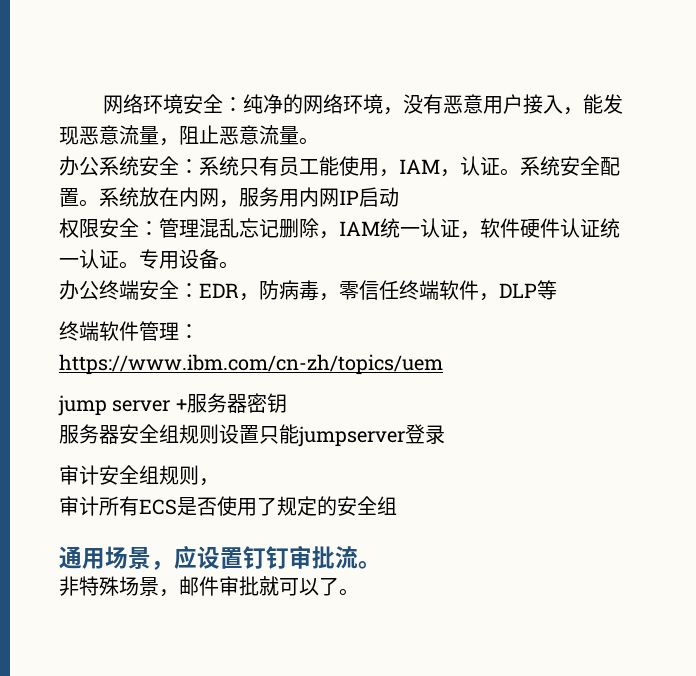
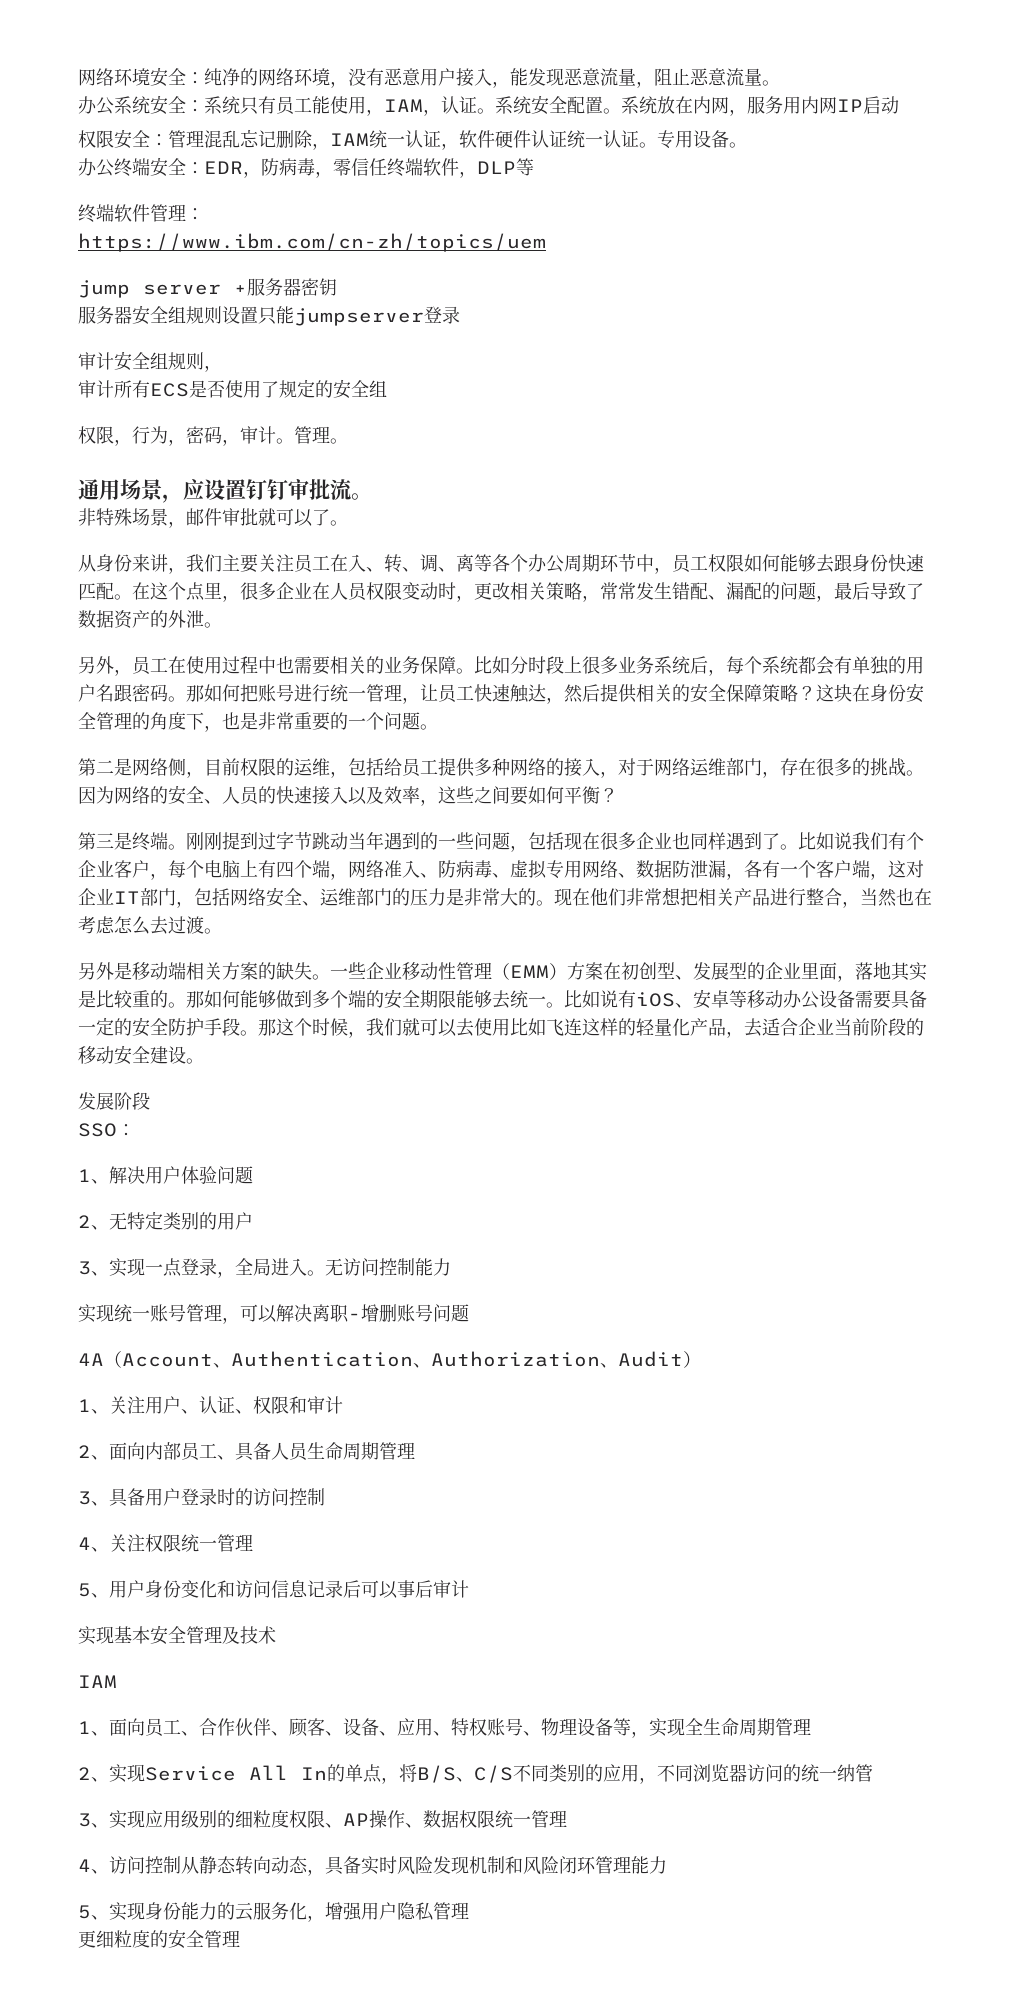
+ 权限，行为，密码，审计。管理。
+ 从身份来讲，我们主要关注员工在入、转、调、离等各个办公周期环节中，员工权限如何能够去跟身份快速匹配。在这个点里，很多企业在人员权限变动时，更改相关策略，常常发生错配、漏配的问题，最后导致了数据资产的外泄。
+ 另外，员工在使用过程中也需要相关的业务保障。比如分时段上很多业务系统后，每个系统都会有单独的用户名跟密码。那如何把账号进行统一管理，让员工快速触达，然后提供相关的安全保障策略？这块在身份安全管理的角度下，也是非常重要的一个问题。
+ 第二是网络侧，目前权限的运维，包括给员工提供多种网络的接入，对于网络运维部门，存在很多的挑战。因为网络的安全、人员的快速接入以及效率，这些之间要如何平衡？
+ 第三是终端。刚刚提到过字节跳动当年遇到的一些问题，包括现在很多企业也同样遇到了。比如说我们有个企业客户，每个电脑上有四个端，网络准入、防病毒、虚拟专用网络、数据防泄漏，各有一个客户端，这对企业IT部门，包括网络安全、运维部门的压力是非常大的。现在他们非常想把相关产品进行整合，当然也在考虑怎么去过渡。
+ 另外是移动端相关方案的缺失。一些企业移动性管理（EMM）方案在初创型、发展型的企业里面，落地其实是比较重的。那如何能够做到多个端的安全期限能够去统一。比如说有iOS、安卓等移动办公设备需要具备一定的安全防护手段。那这个时候，我们就可以去使用比如飞连这样的轻量化产品，去适合企业当前阶段的移动安全建设。
+ 发展阶段
+ SSO：
+ 1、解决用户体验问题
+ 2、无特定类别的用户
+ 3、实现一点登录，全局进入。无访问控制能力
+ 实现统一账号管理，可以解决离职-增删账号问题
+ 4A（Account、Authentication、Authorization、Audit）
+ 1、关注用户、认证、权限和审计
+ 2、面向内部员工、具备人员生命周期管理
+ 3、具备用户登录时的访问控制
+ 4、关注权限统一管理
+ 5、用户身份变化和访问信息记录后可以事后审计
+ 实现基本安全管理及技术
+ IAM
+ 1、面向员工、合作伙伴、顾客、设备、应用、特权账号、物理设备等，实现全生命周期管理
+ 2、实现Service All In的单点，将B/S、C/S不同类别的应用，不同浏览器访问的统一纳管
+ 3、实现应用级别的细粒度权限、AP操作、数据权限统一管理
+ 4、访问控制从静态转向动态，具备实时风险发现机制和风险闭环管理能力
+ 5、实现身份能力的云服务化，增强用户隐私管理
+ 更细粒度的安全管理

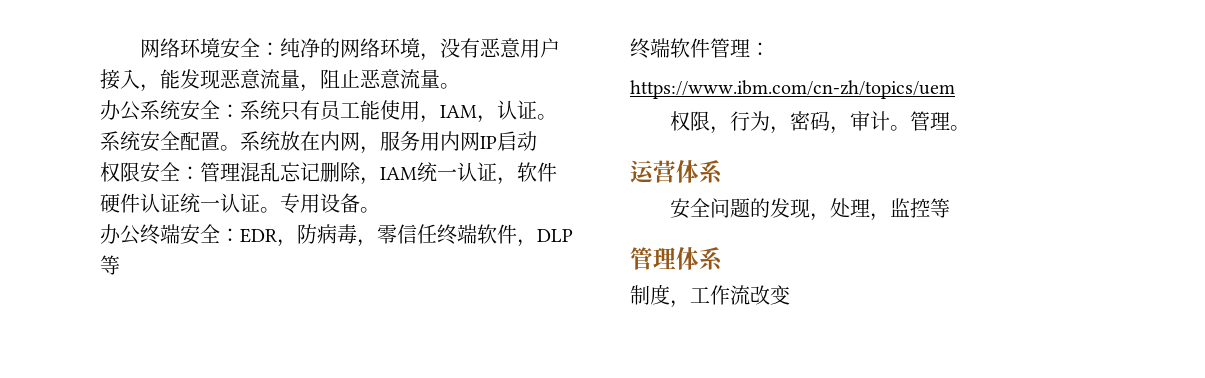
- jump server +服务器密钥
- 服务器安全组规则设置只能jumpserver登录
- 审计安全组规则，
- 审计所有ECS是否使用了规定的安全组
- 通用场景，应设置钉钉审批流。
- 非特殊场景，邮件审批就可以了。
- 从身份来讲，我们主要关注员工在入、转、调、离等各个办公周期环节中，员工权限如何能够去跟身份快速匹配。在这个点里，很多企业在人员权限变动时，更改相关策略，常常发生错配、漏配的问题，最后导致了数据资产的外泄。
- 另外，员工在使用过程中也需要相关的业务保障。比如分时段上很多业务系统后，每个系统都会有单独的用户名跟密码。那如何把账号进行统一管理，让员工快速触达，然后提供相关的安全保障策略？这块在身份安全管理的角度下，也是非常重要的一个问题。
- 第二是网络侧，目前权限的运维，包括给员工提供多种网络的接入，对于网络运维部门，存在很多的挑战。因为网络的安全、人员的快速接入以及效率，这些之间要如何平衡？
- 第三是终端。刚刚提到过字节跳动当年遇到的一些问题，包括现在很多企业也同样遇到了。比如说我们有个企业客户，每个电脑上有四个端，网络准入、防病毒、虚拟专用网络、数据防泄漏，各有一个客户端，这对企业IT部门，包括网络安全、运维部门的压力是非常大的。现在他们非常想把相关产品进行整合，当然也在考虑怎么去过渡。
- 另外是移动端相关方案的缺失。一些企业移动性管理（EMM）方案在初创型、发展型的企业里面，落地其实是比较重的。那如何能够做到多个端的安全期限能够去统一。比如说有iOS、安卓等移动办公设备需要具备一定的安全防护手段。那这个时候，我们就可以去使用比如飞连这样的轻量化产品，去适合企业当前阶段的移动安全建设。
- 发展阶段
- SSO：
- 1、解决用户体验问题
- 2、无特定类别的用户
- 3、实现一点登录，全局进入。无访问控制能力
- 实现统一账号管理，可以解决离职-增删账号问题
- 4A（Account、Authentication、Authorization、Audit）
- 1、关注用户、认证、权限和审计
- 2、面向内部员工、具备人员生命周期管理
- 3、具备用户登录时的访问控制
- 4、关注权限统一管理
- 5、用户身份变化和访问信息记录后可以事后审计
- 实现基本安全管理及技术
- IAM
- 1、面向员工、合作伙伴、顾客、设备、应用、特权账号、物理设备等，实现全生命周期管理
- 2、实现Service All In的单点，将B/S、C/S不同类别的应用，不同浏览器访问的统一纳管
- 3、实现应用级别的细粒度权限、AP操作、数据权限统一管理
- 4、访问控制从静态转向动态，具备实时风险发现机制和风险闭环管理能力
- 5、实现身份能力的云服务化，增强用户隐私管理
- 更细粒度的安全管理
+ 运营体系
+ 安全问题的发现，处理，监控等
+ 管理体系
+ 制度，工作流改变

